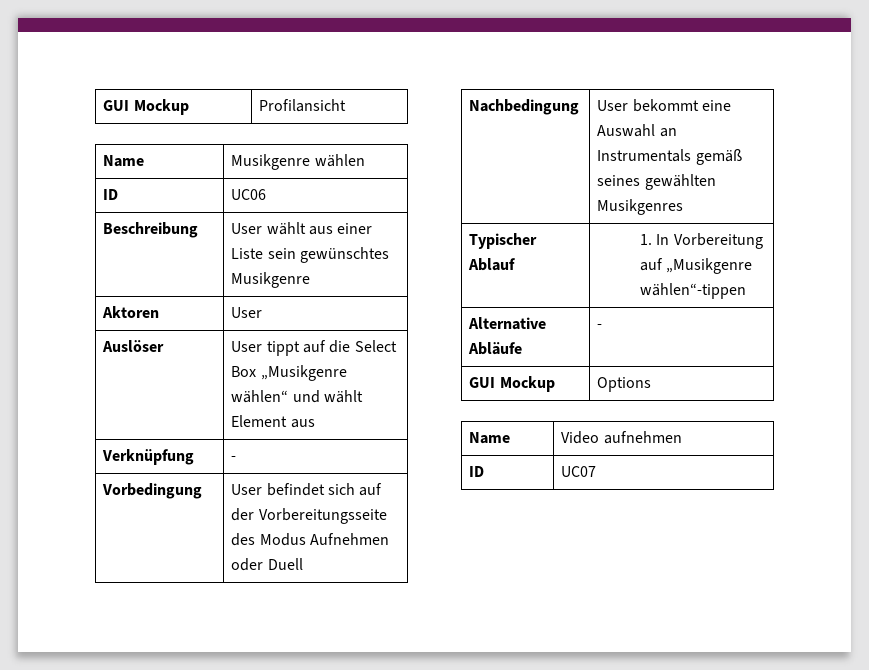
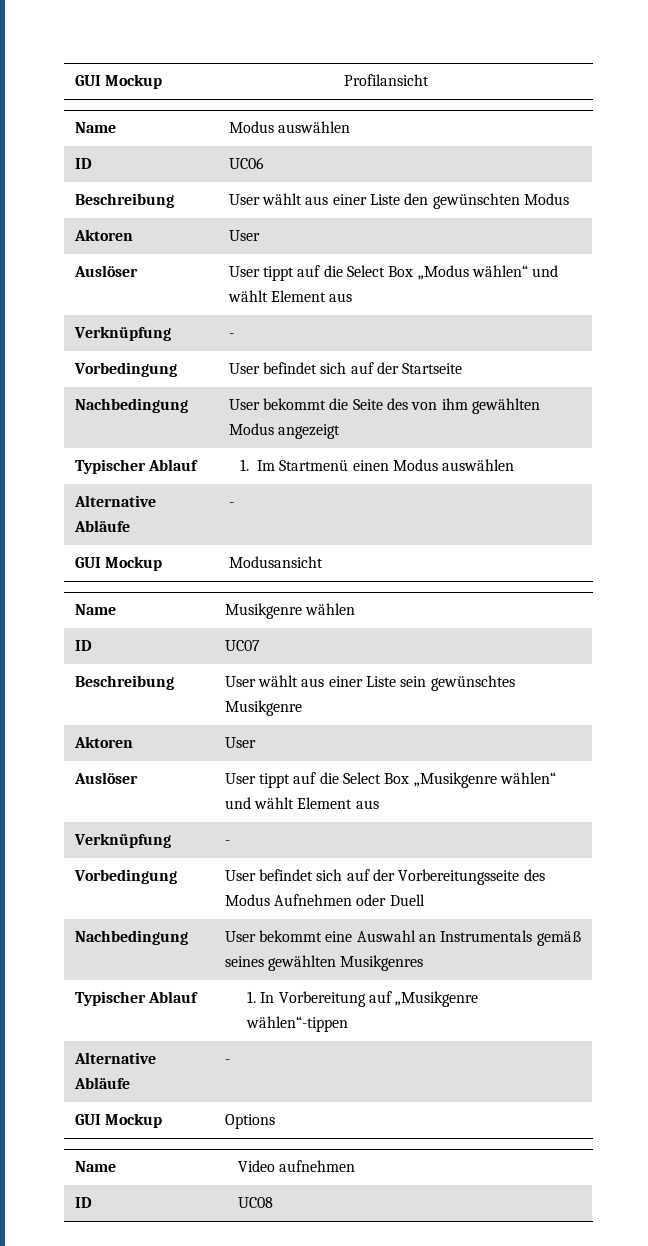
+ Name | Modus auswählen
+ ID | UC06
+ Beschreibung | User wählt aus einer Liste den gewünschten Modus
+ Aktoren | User
+ Auslöser | User tippt auf die Select Box „Modus wählen“ und wählt Element aus
+ Verknüpfung | -
+ Vorbedingung | User befindet sich auf der Startseite
+ Nachbedingung | User bekommt die Seite des von ihm gewählten Modus angezeigt
+ Typischer Ablauf | 1. Im Startmenü einen Modus auswählen
+ Alternative Abläufe | -
+ GUI Mockup | Modusansicht
- ID | UC06
+ ID | UC07
- ID | UC07
+ ID | UC08

